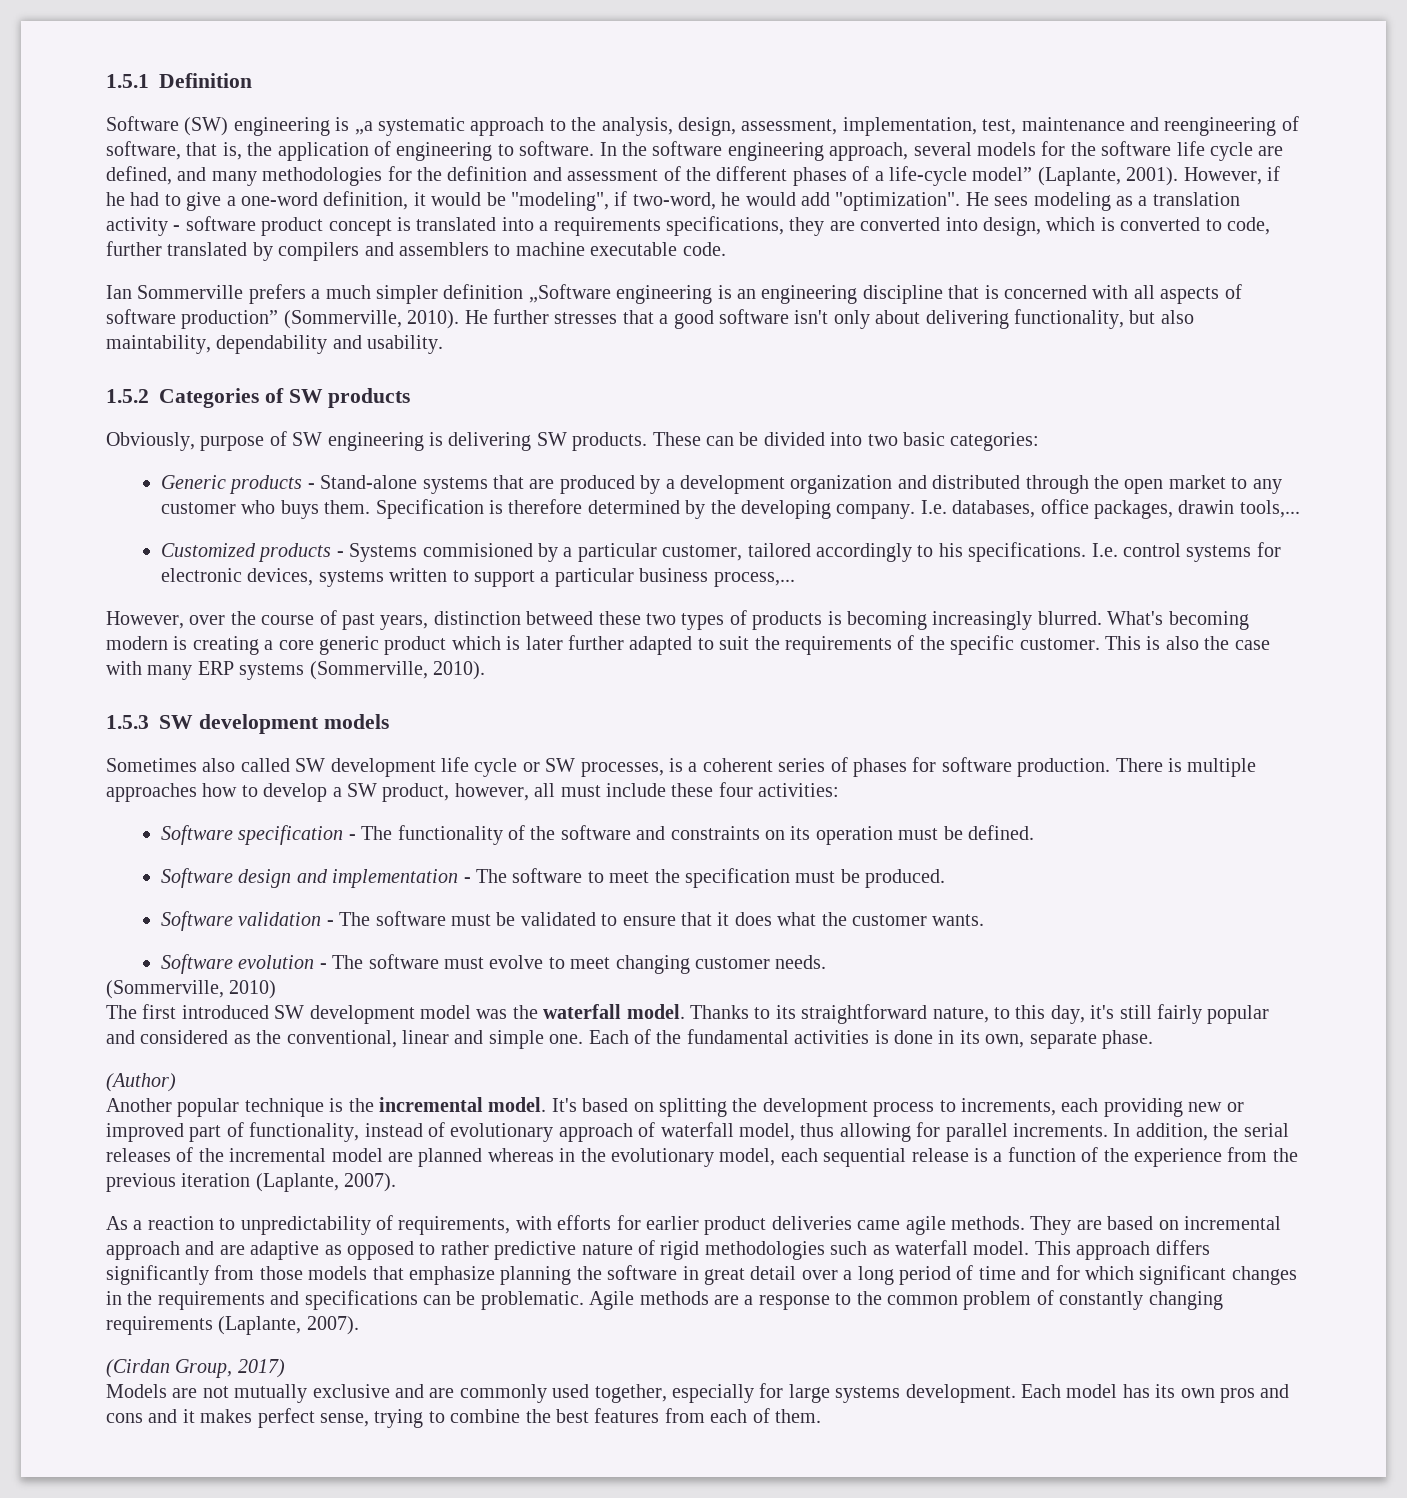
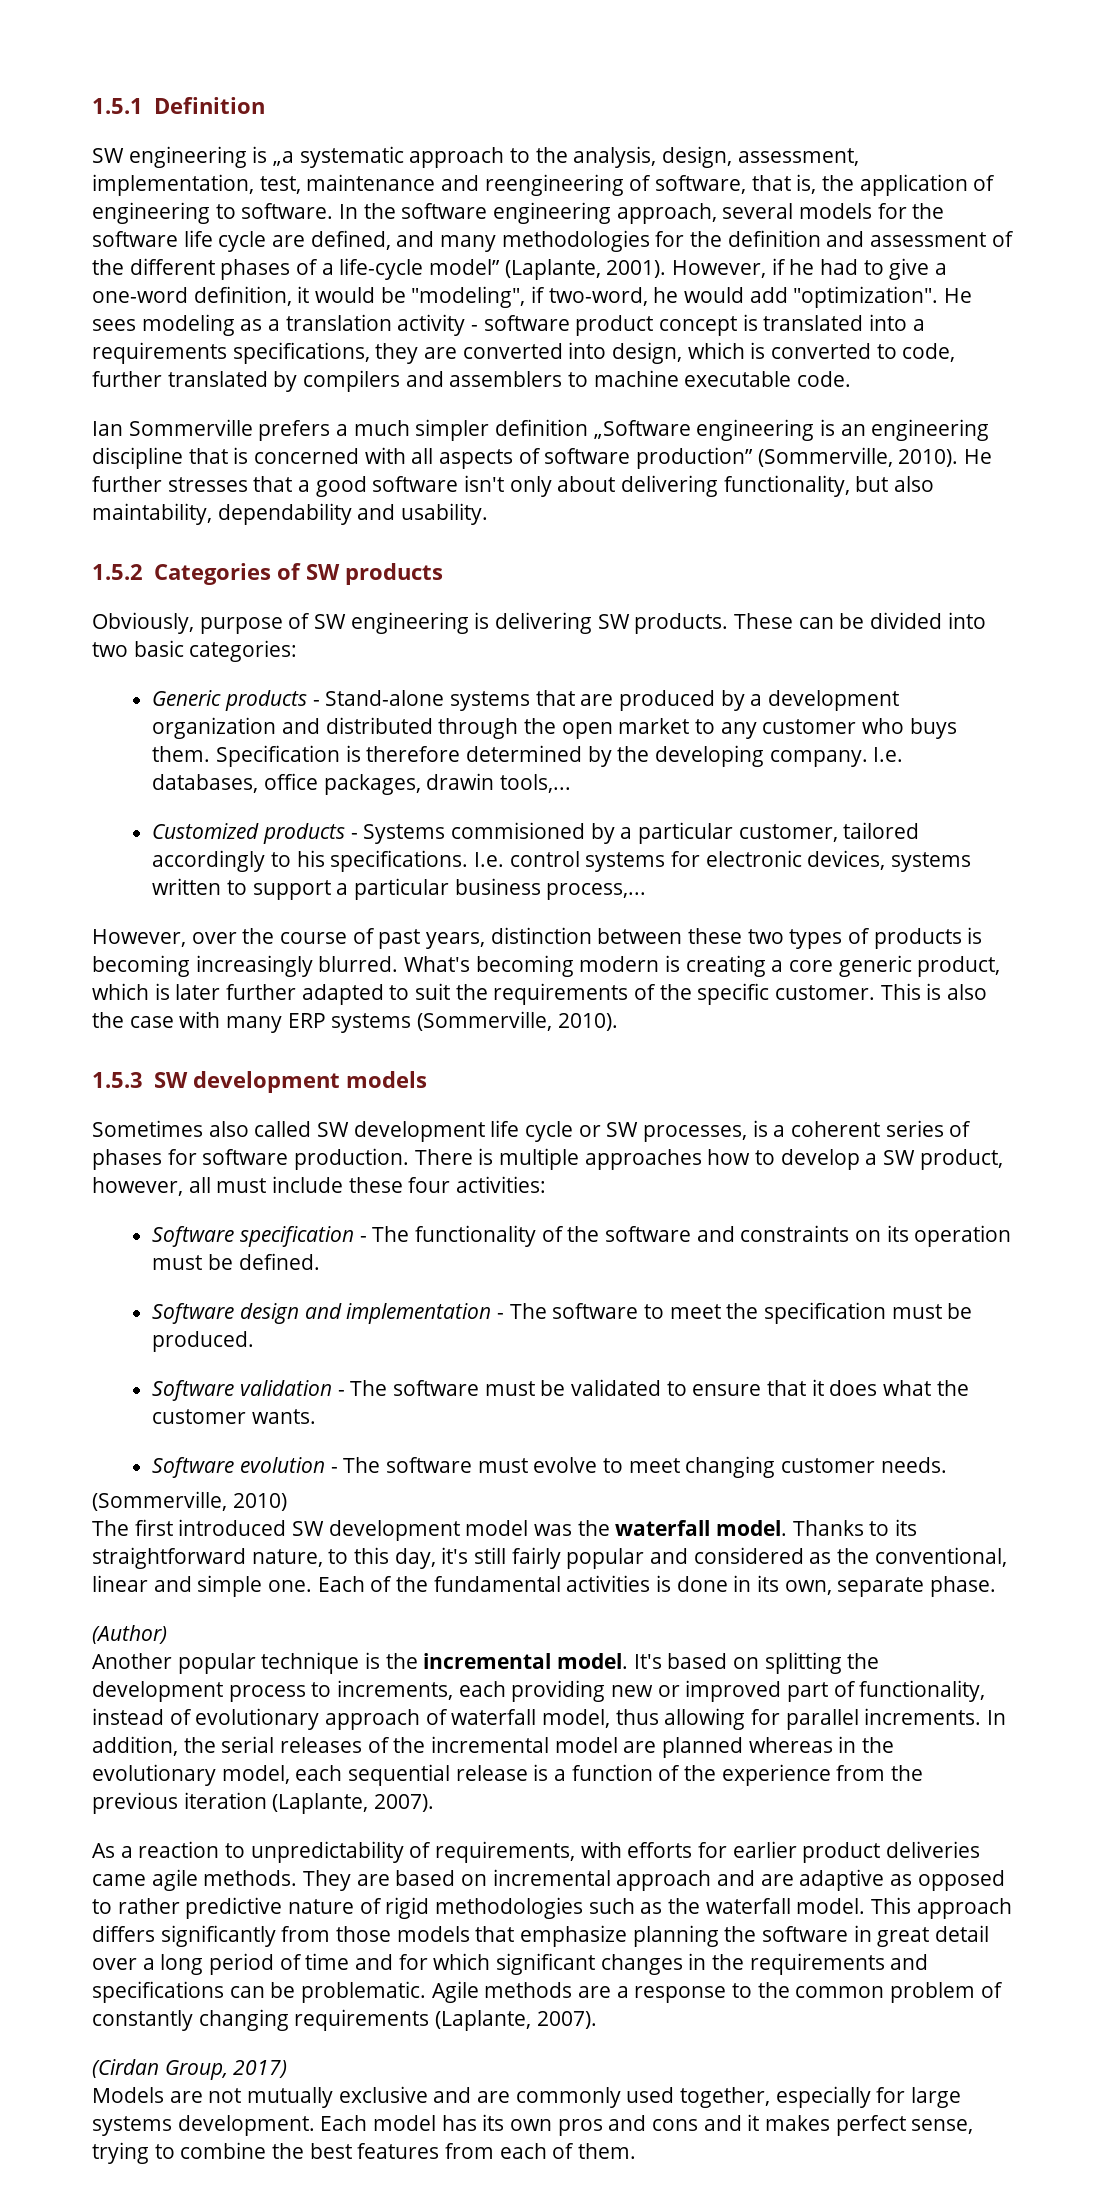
- Software (SW) engineering is „a systematic approach to the analysis, design, assessment, implementation, test, maintenance and reengineering of software, that is, the application of engineering to software.
+ SW engineering is „a systematic approach to the analysis, design, assessment, implementation, test, maintenance and reengineering of software, that is, the application of engineering to software.
- However, over the course of past years, distinction betweed these two types of products is becoming increasingly blurred.
+ However, over the course of past years, distinction between these two types of products is becoming increasingly blurred.
- What's becoming modern is creating a core generic product which is later further adapted to suit the requirements of the specific customer.
+ What's becoming modern is creating a core generic product, which is later further adapted to suit the requirements of the specific customer.
- They are based on incremental approach and are adaptive as opposed to rather predictive nature of rigid methodologies such as waterfall model.
+ They are based on incremental approach and are adaptive as opposed to rather predictive nature of rigid methodologies such as the waterfall model.

